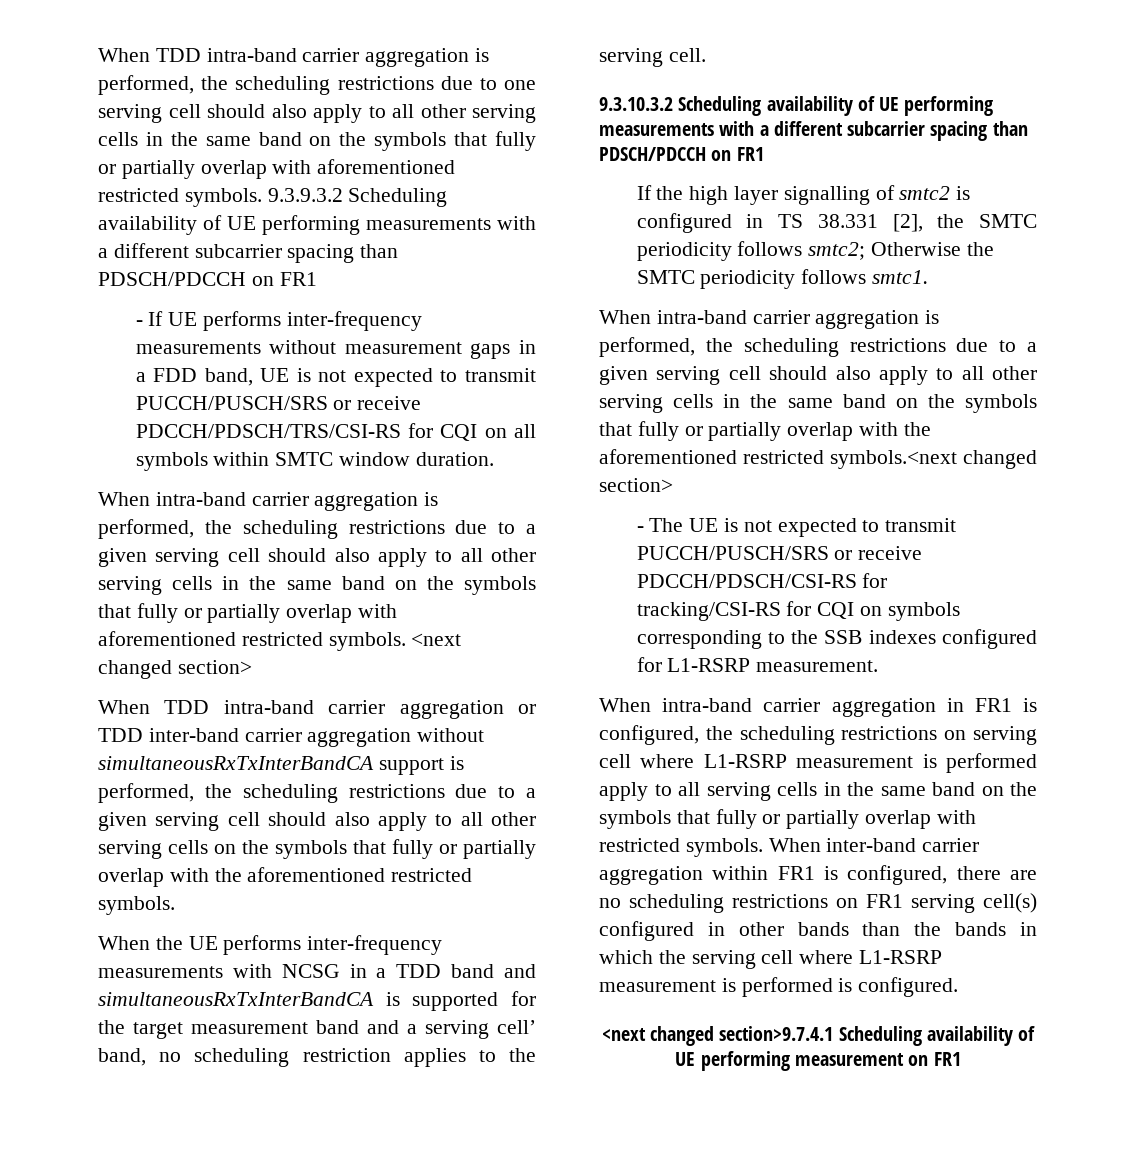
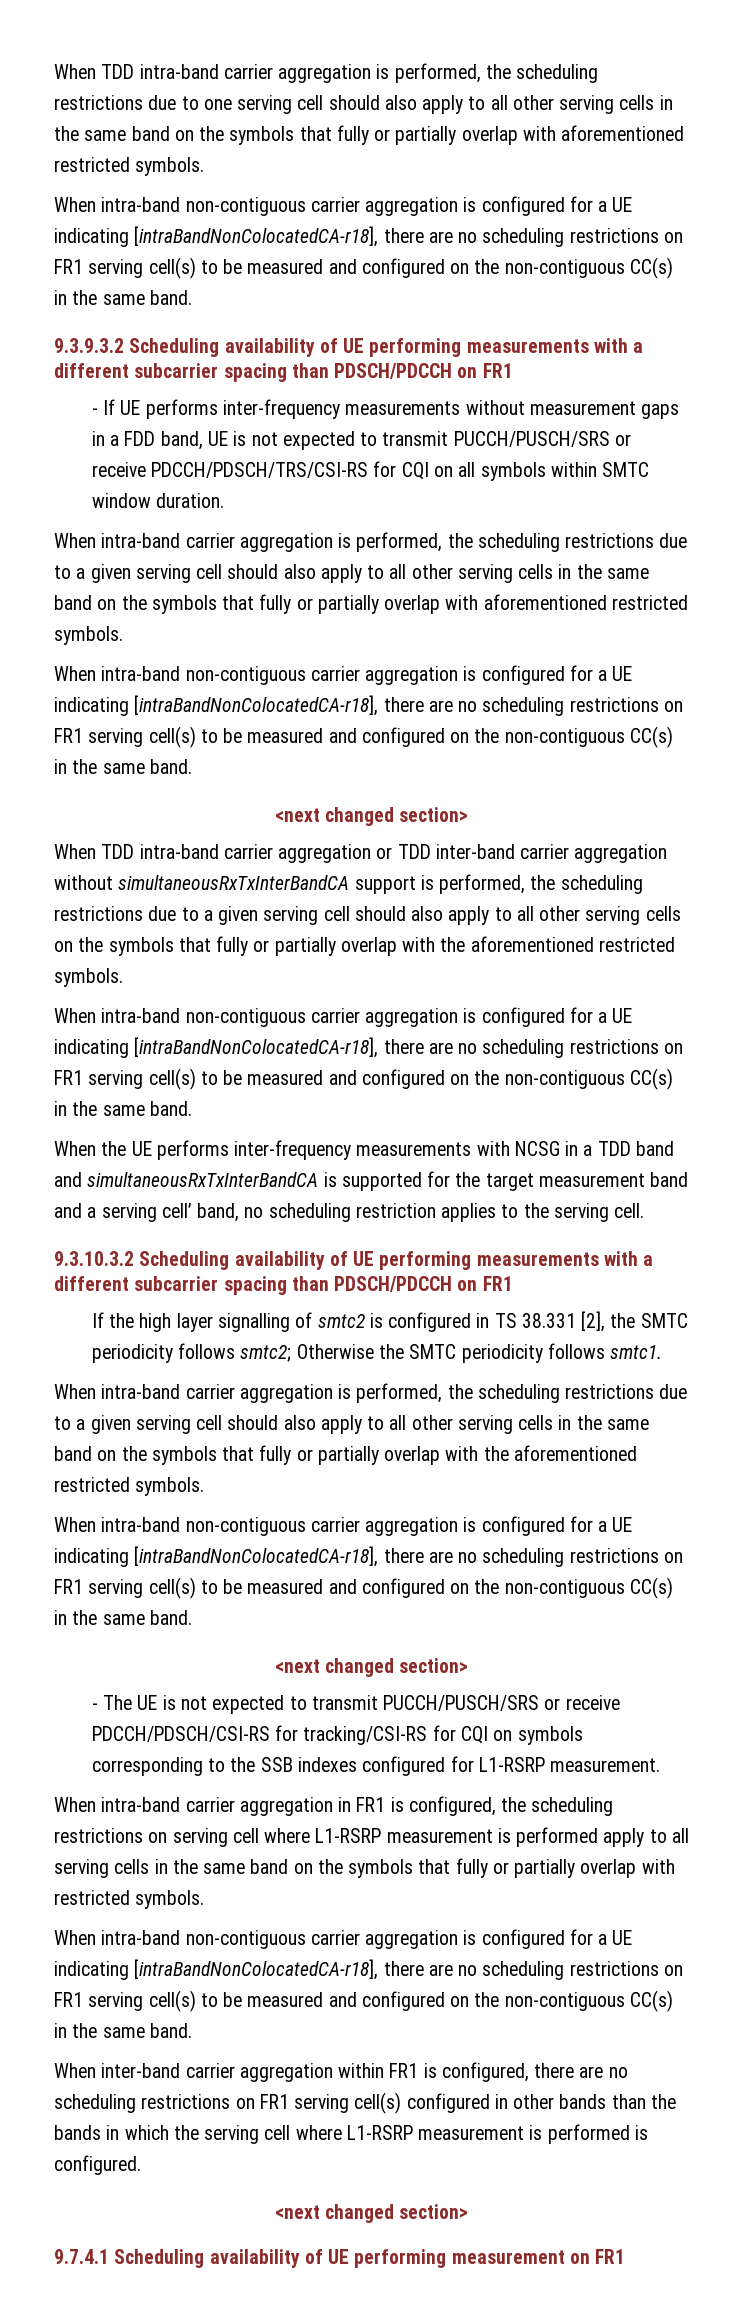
- When TDD intra-band carrier aggregation is performed, the scheduling restrictions due to one serving cell should also apply to all other serving cells in the same band on the symbols that fully or partially overlap with aforementioned restricted symbols. 9.3.9.3.2 Scheduling availability of UE performing measurements with a different subcarrier spacing than PDSCH/PDCCH on FR1
+ When TDD intra-band carrier aggregation is performed, the scheduling restrictions due to one serving cell should also apply to all other serving cells in the same band on the symbols that fully or partially overlap with aforementioned restricted symbols.
+ When intra-band non-contiguous carrier aggregation is configured for a UE indicating [intraBandNonColocatedCA-r18], there are no scheduling restrictions on FR1 serving cell(s) to be measured and configured on the non-contiguous CC(s) in the same band.
+ 9.3.9.3.2 Scheduling availability of UE performing measurements with a different subcarrier spacing than PDSCH/PDCCH on FR1
- When intra-band carrier aggregation is performed, the scheduling restrictions due to a given serving cell should also apply to all other serving cells in the same band on the symbols that fully or partially overlap with aforementioned restricted symbols. <next changed section>
+ When intra-band carrier aggregation is performed, the scheduling restrictions due to a given serving cell should also apply to all other serving cells in the same band on the symbols that fully or partially overlap with aforementioned restricted symbols.
+ When intra-band non-contiguous carrier aggregation is configured for a UE indicating [intraBandNonColocatedCA-r18], there are no scheduling restrictions on FR1 serving cell(s) to be measured and configured on the non-contiguous CC(s) in the same band.
+ <next changed section>
  When TDD intra-band carrier aggregation or TDD inter-band carrier aggregation without simultaneousRxTxInterBandCA support is performed, the scheduling restrictions due to a given serving cell should also apply to all other serving cells on the symbols that fully or partially overlap with the aforementioned restricted symbols.
+ When intra-band non-contiguous carrier aggregation is configured for a UE indicating [intraBandNonColocatedCA-r18], there are no scheduling restrictions on FR1 serving cell(s) to be measured and configured on the non-contiguous CC(s) in the same band.
- When intra-band carrier aggregation is performed, the scheduling restrictions due to a given serving cell should also apply to all other serving cells in the same band on the symbols that fully or partially overlap with the aforementioned restricted symbols.<next changed section>
+ When intra-band carrier aggregation is performed, the scheduling restrictions due to a given serving cell should also apply to all other serving cells in the same band on the symbols that fully or partially overlap with the aforementioned restricted symbols.
+ When intra-band non-contiguous carrier aggregation is configured for a UE indicating [intraBandNonColocatedCA-r18], there are no scheduling restrictions on FR1 serving cell(s) to be measured and configured on the non-contiguous CC(s) in the same band.
+ <next changed section>
- When intra-band carrier aggregation in FR1 is configured, the scheduling restrictions on serving cell where L1-RSRP measurement is performed apply to all serving cells in the same band on the symbols that fully or partially overlap with restricted symbols. When inter-band carrier aggregation within FR1 is configured, there are no scheduling restrictions on FR1 serving cell(s) configured in other bands than the bands in which the serving cell where L1-RSRP measurement is performed is configured.
- <next changed section>9.7.4.1 Scheduling availability of UE performing measurement on FR1
+ When intra-band carrier aggregation in FR1 is configured, the scheduling restrictions on serving cell where L1-RSRP measurement is performed apply to all serving cells in the same band on the symbols that fully or partially overlap with restricted symbols.
+ When intra-band non-contiguous carrier aggregation is configured for a UE indicating [intraBandNonColocatedCA-r18], there are no scheduling restrictions on FR1 serving cell(s) to be measured and configured on the non-contiguous CC(s) in the same band.
+ When inter-band carrier aggregation within FR1 is configured, there are no scheduling restrictions on FR1 serving cell(s) configured in other bands than the bands in which the serving cell where L1-RSRP measurement is performed is configured.
+ <next changed section>
+ 9.7.4.1 Scheduling availability of UE performing measurement on FR1

